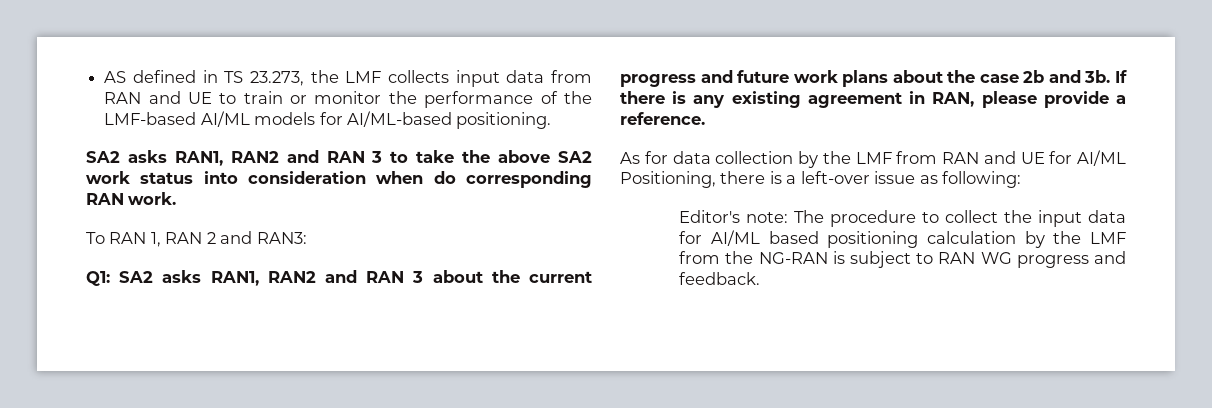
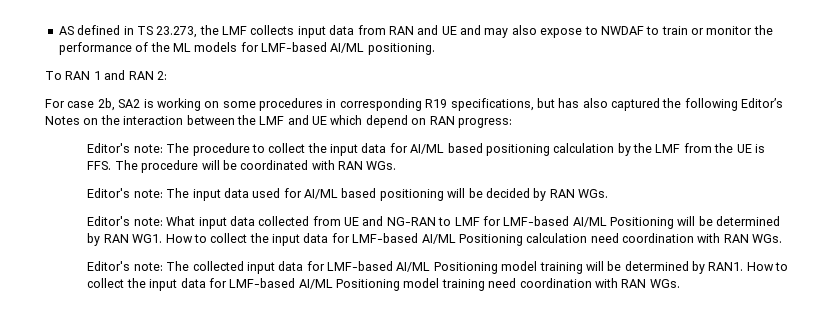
- AS defined in TS 23.273, the LMF collects input data from RAN and UE to train or monitor the performance of the LMF-based AI/ML models for AI/ML-based positioning.
- SA2 asks RAN1, RAN2 and RAN 3 to take the above SA2 work status into consideration when do corresponding RAN work.
- To RAN 1, RAN 2 and RAN3:
- Q1: SA2 asks RAN1, RAN2 and RAN 3 about the current progress and future work plans about the case 2b and 3b. If there is any existing agreement in RAN, please provide a reference.
- As for data collection by the LMF from RAN and UE for AI/ML Positioning, there is a left-over issue as following:
+ AS defined in TS 23.273, the LMF collects input data from RAN and UE and may also expose to NWDAF to train or monitor the performance of the ML models for LMF-based AI/ML positioning.
+ To RAN 1 and RAN 2:
+ For case 2b, SA2 is working on some procedures in corresponding R19 specifications, but has also captured the following Editor’s Notes on the interaction between the LMF and UE which depend on RAN progress:
- Editor's note: The procedure to collect the input data for AI/ML based positioning calculation by the LMF from the NG-RAN is subject to RAN WG progress and feedback.
+ Editor's note: The procedure to collect the input data for AI/ML based positioning calculation by the LMF from the UE is FFS. The procedure will be coordinated with RAN WGs.
+ Editor's note: The input data used for AI/ML based positioning will be decided by RAN WGs.
+ Editor's note: What input data collected from UE and NG-RAN to LMF for LMF-based AI/ML Positioning will be determined by RAN WG1. How to collect the input data for LMF-based AI/ML Positioning calculation need coordination with RAN WGs.
+ Editor's note: The collected input data for LMF-based AI/ML Positioning model training will be determined by RAN1. How to collect the input data for LMF-based AI/ML Positioning model training need coordination with RAN WGs.

